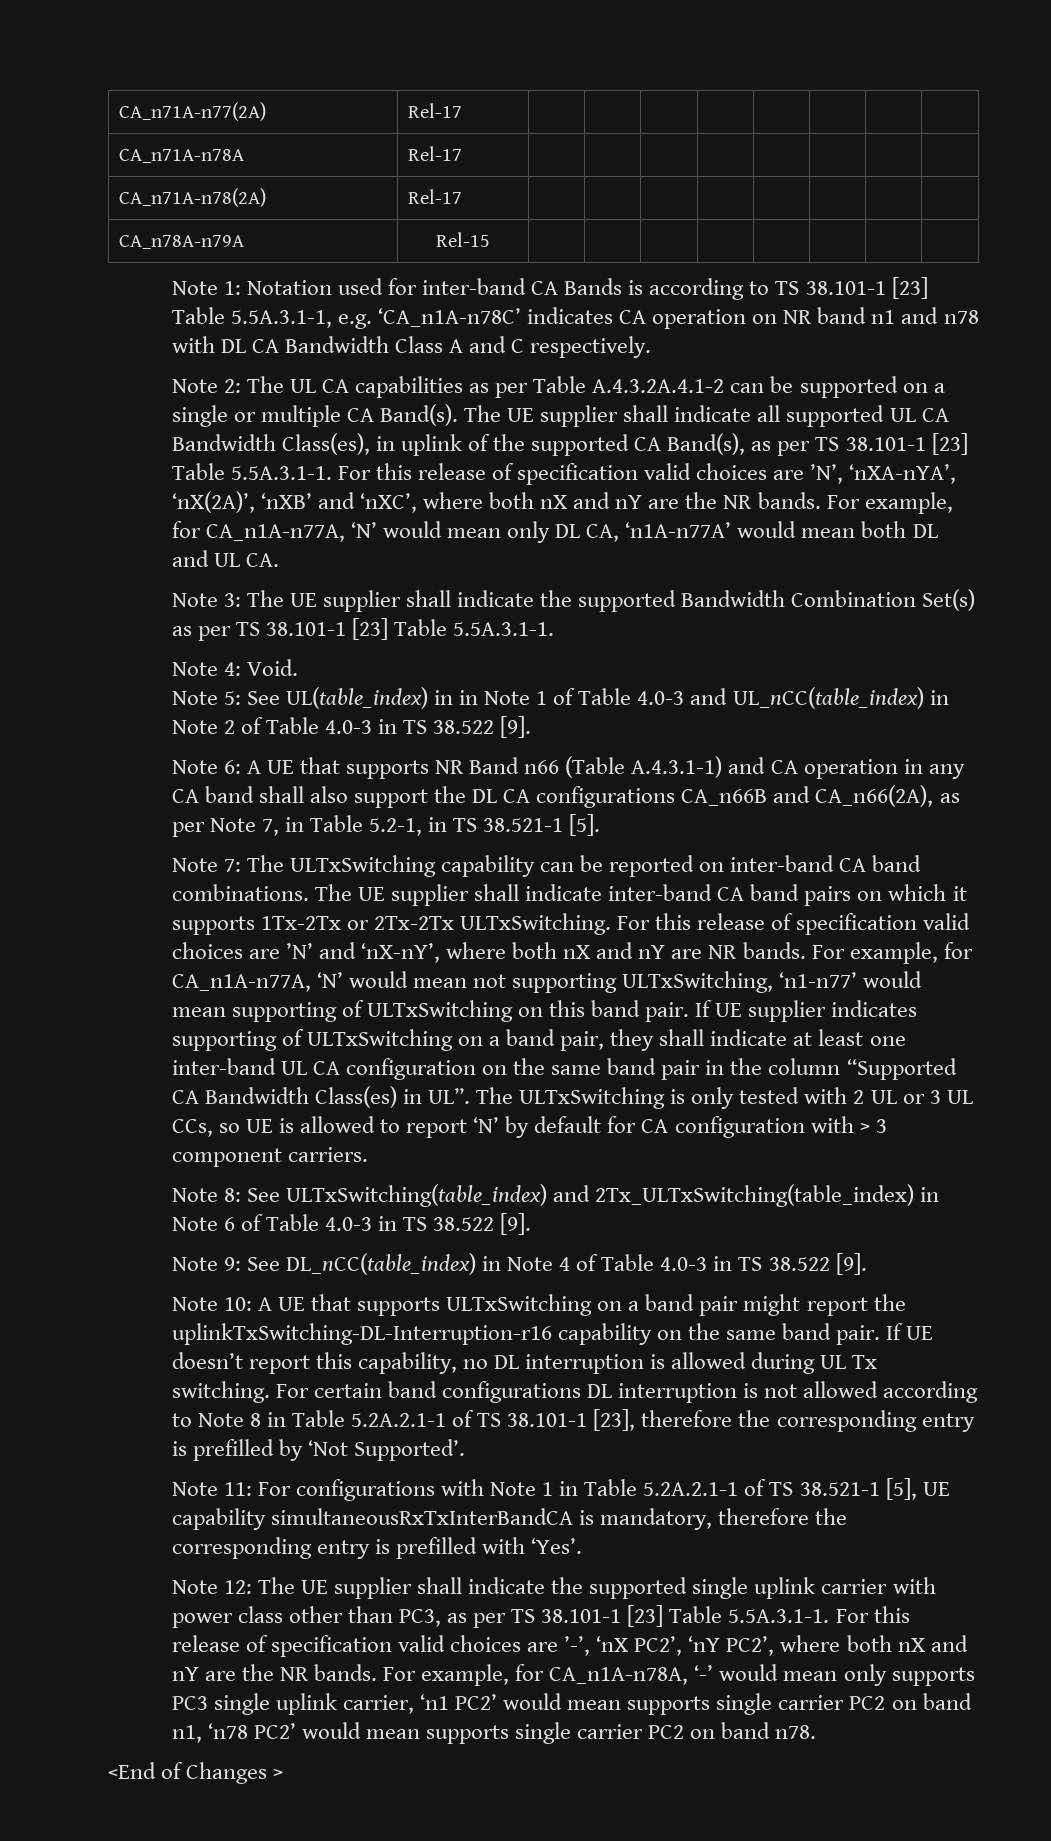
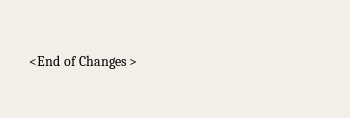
- CA_n71A-n77(2A) | Rel-17 | | | | | | | |
- CA_n71A-n78A | Rel-17 | | | | | | | |
- CA_n71A-n78(2A) | Rel-17 | | | | | | | |
- CA_n78A-n79A | Rel-15 | | | | | | | |
- Note 1: Notation used for inter-band CA Bands is according to TS 38.101-1 [23] Table 5.5A.3.1-1, e.g. ‘CA_n1A-n78C’ indicates CA operation on NR band n1 and n78 with DL CA Bandwidth Class A and C respectively.
- Note 2: The UL CA capabilities as per Table A.4.3.2A.4.1-2 can be supported on a single or multiple CA Band(s). The UE supplier shall indicate all supported UL CA Bandwidth Class(es), in uplink of the supported CA Band(s), as per TS 38.101-1 [23] Table 5.5A.3.1-1. For this release of specification valid choices are ’N’, ‘nXA-nYA’, ‘nX(2A)’, ‘nXB’ and ‘nXC’, where both nX and nY are the NR bands. For example, for CA_n1A-n77A, ‘N’ would mean only DL CA, ‘n1A-n77A’ would mean both DL and UL CA.
- Note 3: The UE supplier shall indicate the supported Bandwidth Combination Set(s) as per TS 38.101-1 [23] Table 5.5A.3.1-1.
- Note 4: Void.
- Note 5: See UL(table_index) in in Note 1 of Table 4.0-3 and UL_nCC(table_index) in Note 2 of Table 4.0-3 in TS 38.522 [9].
- Note 6: A UE that supports NR Band n66 (Table A.4.3.1-1) and CA operation in any CA band shall also support the DL CA configurations CA_n66B and CA_n66(2A), as per Note 7, in Table 5.2-1, in TS 38.521-1 [5].
- Note 7: The ULTxSwitching capability can be reported on inter-band CA band combinations. The UE supplier shall indicate inter-band CA band pairs on which it supports 1Tx-2Tx or 2Tx-2Tx ULTxSwitching. For this release of specification valid choices are ’N’ and ‘nX-nY’, where both nX and nY are NR bands. For example, for CA_n1A-n77A, ‘N’ would mean not supporting ULTxSwitching, ‘n1-n77’ would mean supporting of ULTxSwitching on this band pair. If UE supplier indicates supporting of ULTxSwitching on a band pair, they shall indicate at least one inter-band UL CA configuration on the same band pair in the column “Supported CA Bandwidth Class(es) in UL”. The ULTxSwitching is only tested with 2 UL or 3 UL CCs, so UE is allowed to report ‘N’ by default for CA configuration with > 3 component carriers.
- Note 8: See ULTxSwitching(table_index) and 2Tx_ULTxSwitching(table_index) in Note 6 of Table 4.0-3 in TS 38.522 [9].
- Note 9: See DL_nCC(table_index) in Note 4 of Table 4.0-3 in TS 38.522 [9].
- Note 10: A UE that supports ULTxSwitching on a band pair might report the uplinkTxSwitching-DL-Interruption-r16 capability on the same band pair. If UE doesn’t report this capability, no DL interruption is allowed during UL Tx switching. For certain band configurations DL interruption is not allowed according to Note 8 in Table 5.2A.2.1-1 of TS 38.101-1 [23], therefore the corresponding entry is prefilled by ‘Not Supported’.
- Note 11: For configurations with Note 1 in Table 5.2A.2.1-1 of TS 38.521-1 [5], UE capability simultaneousRxTxInterBandCA is mandatory, therefore the corresponding entry is prefilled with ‘Yes’.
- Note 12: The UE supplier shall indicate the supported single uplink carrier with power class other than PC3, as per TS 38.101-1 [23] Table 5.5A.3.1-1. For this release of specification valid choices are ’-’, ‘nX PC2’, ‘nY PC2’, where both nX and nY are the NR bands. For example, for CA_n1A-n78A, ‘-’ would mean only supports PC3 single uplink carrier, ‘n1 PC2’ would mean supports single carrier PC2 on band n1, ‘n78 PC2’ would mean supports single carrier PC2 on band n78.

